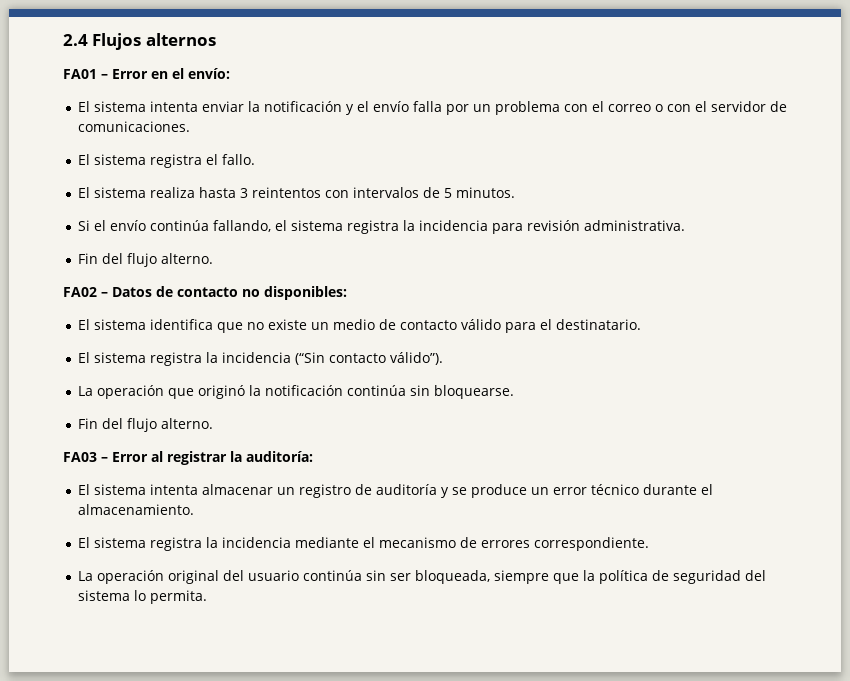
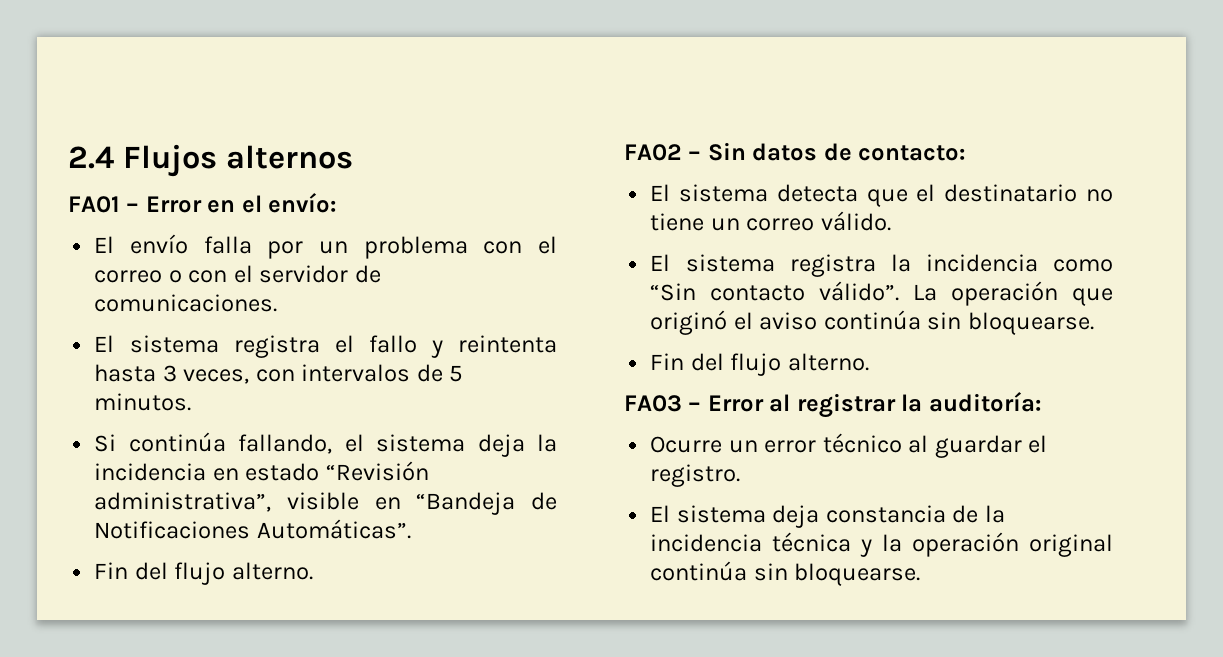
- El sistema intenta enviar la notificación y el envío falla por un problema con el correo o con el servidor de comunicaciones.
+ El envío falla por un problema con el correo o con el servidor de comunicaciones.
- El sistema registra el fallo.
- El sistema realiza hasta 3 reintentos con intervalos de 5 minutos.
+ El sistema registra el fallo y reintenta hasta 3 veces, con intervalos de 5 minutos.
- Si el envío continúa fallando, el sistema registra la incidencia para revisión administrativa.
+ Si continúa fallando, el sistema deja la incidencia en estado “Revisión administrativa”, visible en “Bandeja de Notificaciones Automáticas”.
- FA02 – Datos de contacto no disponibles:
- El sistema identifica que no existe un medio de contacto válido para el destinatario.
- El sistema registra la incidencia (“Sin contacto válido”).
- La operación que originó la notificación continúa sin bloquearse.
+ FA02 – Sin datos de contacto:
+ El sistema detecta que el destinatario no tiene un correo válido.
+ El sistema registra la incidencia como “Sin contacto válido”. La operación que originó el aviso continúa sin bloquearse.
- El sistema intenta almacenar un registro de auditoría y se produce un error técnico durante el almacenamiento.
- El sistema registra la incidencia mediante el mecanismo de errores correspondiente.
- La operación original del usuario continúa sin ser bloqueada, siempre que la política de seguridad del sistema lo permita.
+ Ocurre un error técnico al guardar el registro.
+ El sistema deja constancia de la incidencia técnica y la operación original continúa sin bloquearse.

